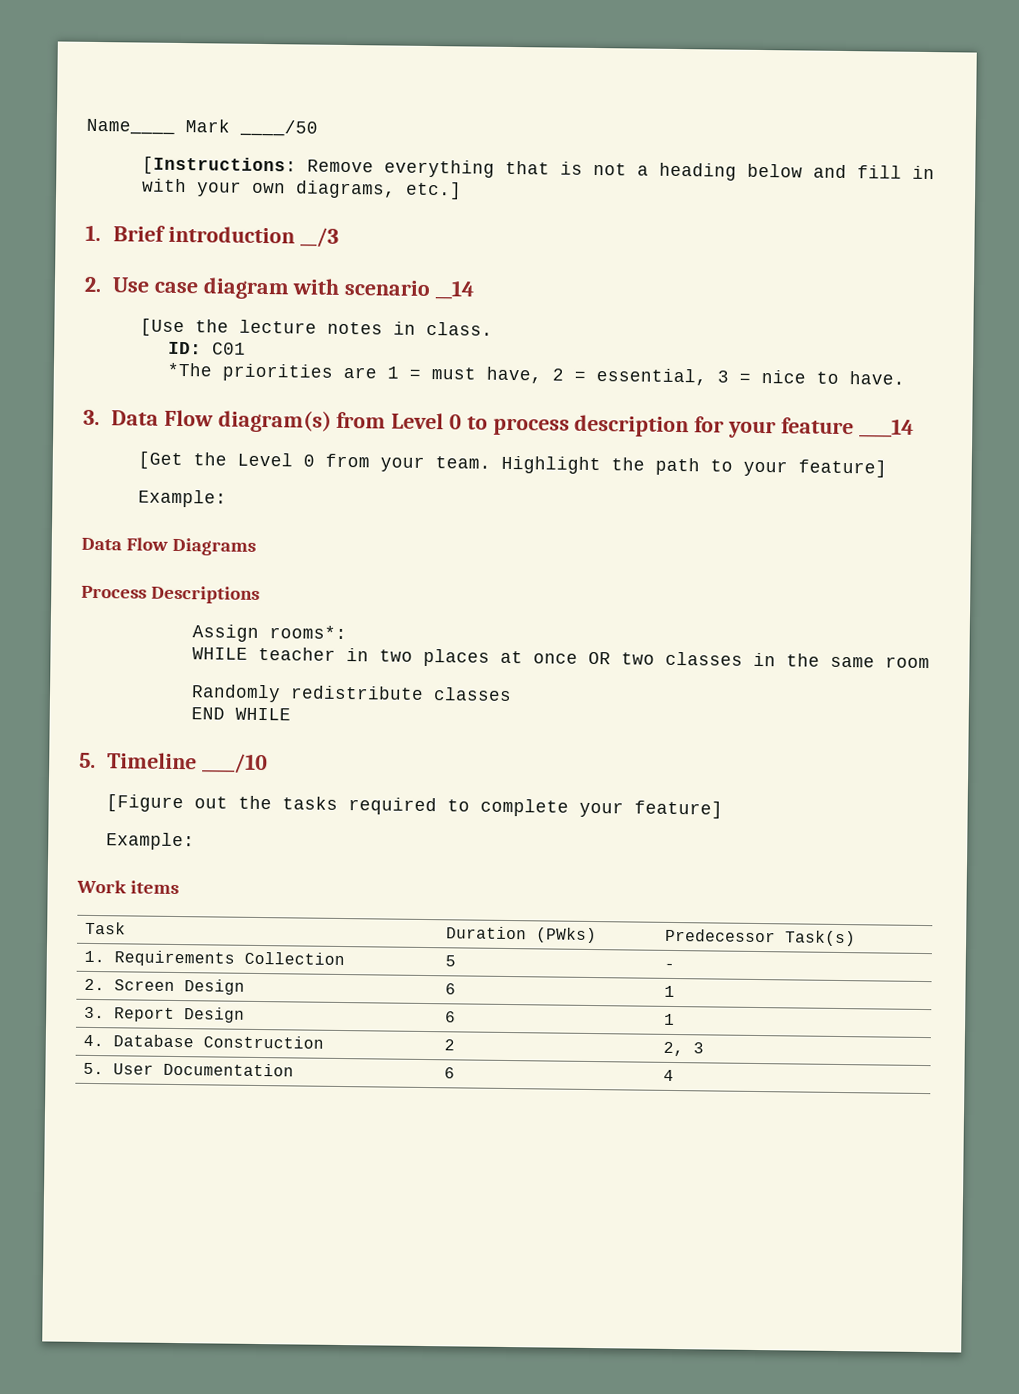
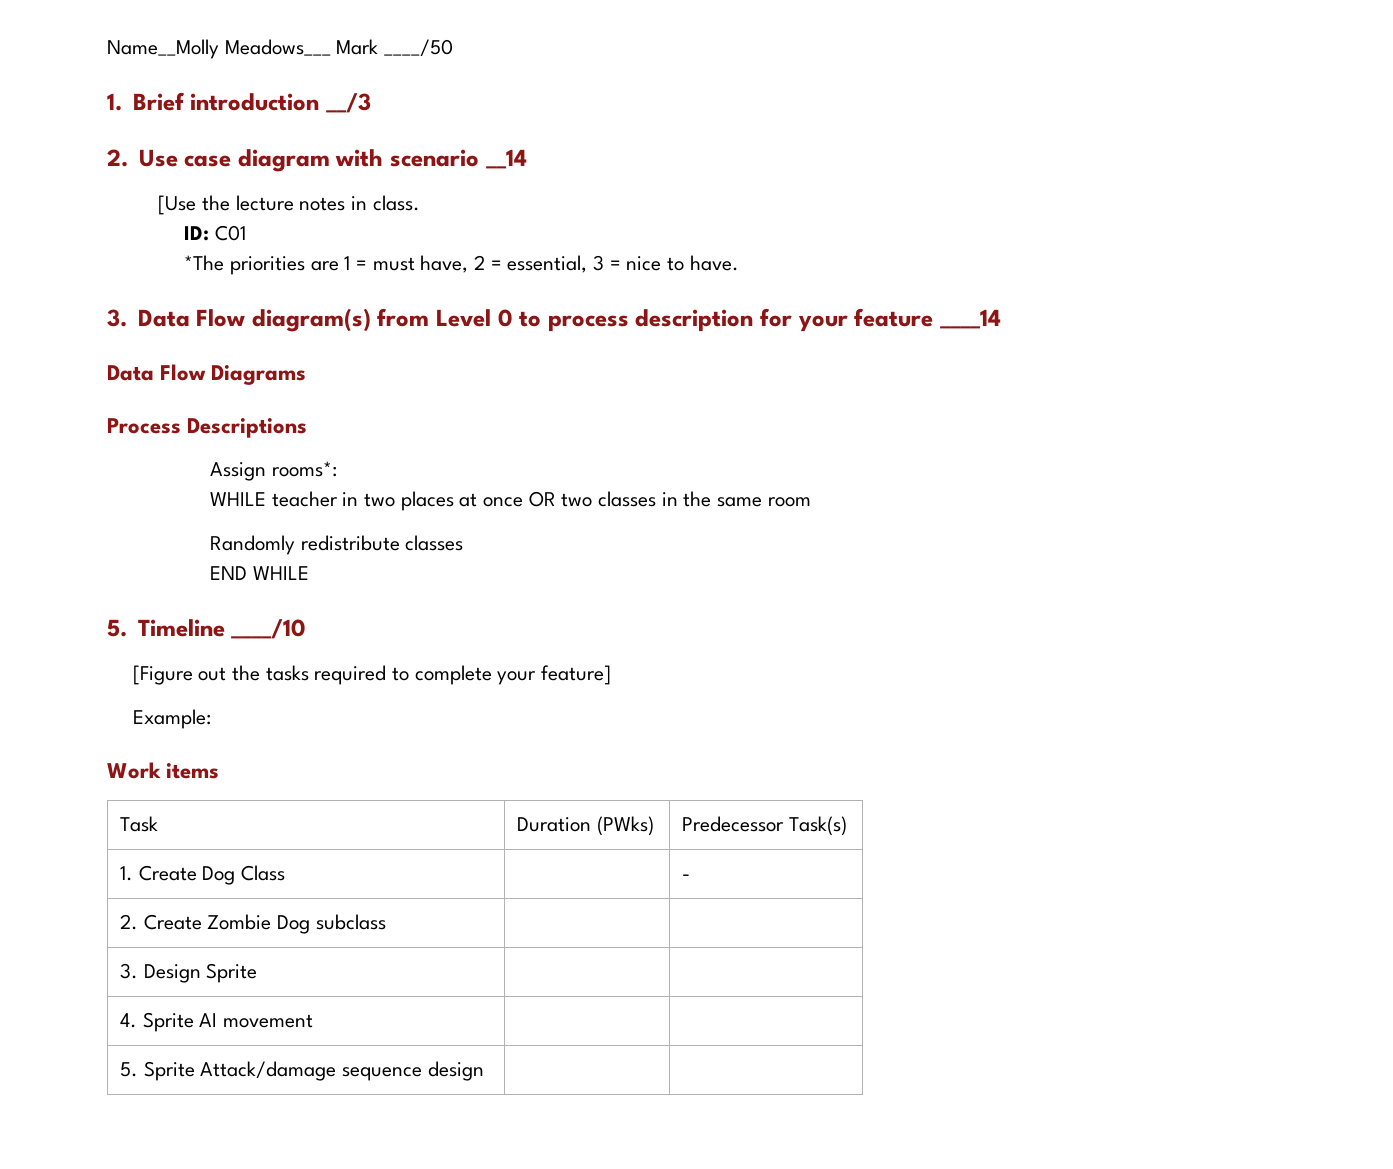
- Name____ Mark ____/50
+ Name__Molly Meadows___ Mark ____/50
- [Instructions: Remove everything that is not a heading below and fill in with your own diagrams, etc.]
- [Get the Level 0 from your team. Highlight the path to your feature]
- Example:
- 1. Requirements Collection | 5 | -
+ 1. Create Dog Class | | -
- 2. Screen Design | 6 | 1
- 3. Report Design | 6 | 1
+ 2. Create Zombie Dog subclass | |
+ 3. Design Sprite | |
- 4. Database Construction | 2 | 2, 3
- 5. User Documentation | 6 | 4
+ 4. Sprite AI movement | |
+ 5. Sprite Attack/damage sequence design | |

